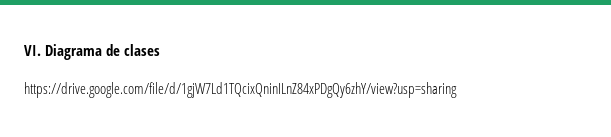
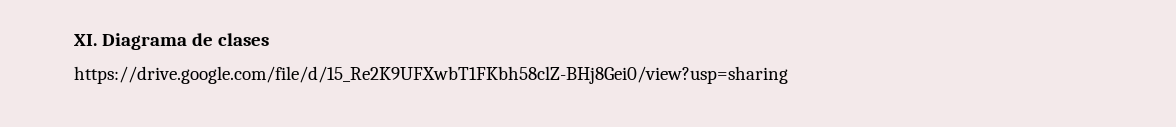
- VI. Diagrama de clases
+ XI. Diagrama de clases
- https://drive.google.com/file/d/1gjW7Ld1TQcixQninILnZ84xPDgQy6zhY/view?usp=sharing
+ https://drive.google.com/file/d/15_Re2K9UFXwbT1FKbh58clZ-BHj8Gei0/view?usp=sharing

